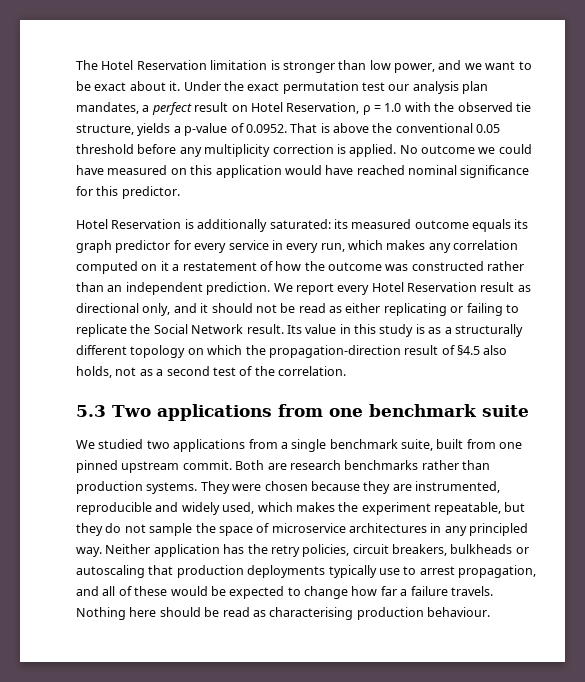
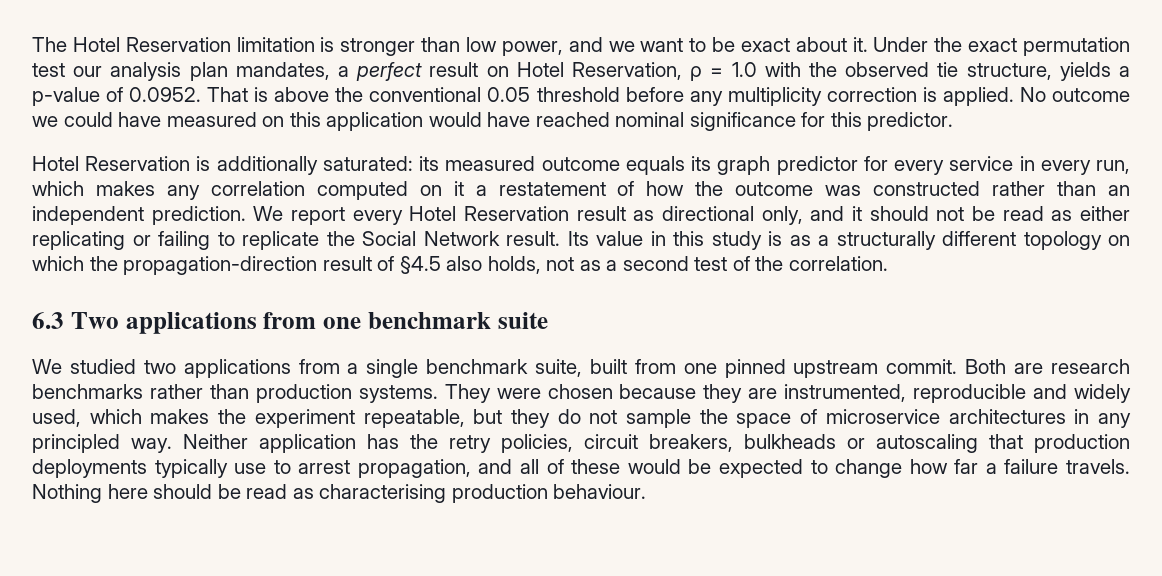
- 5.3 Two applications from one benchmark suite
+ 6.3 Two applications from one benchmark suite

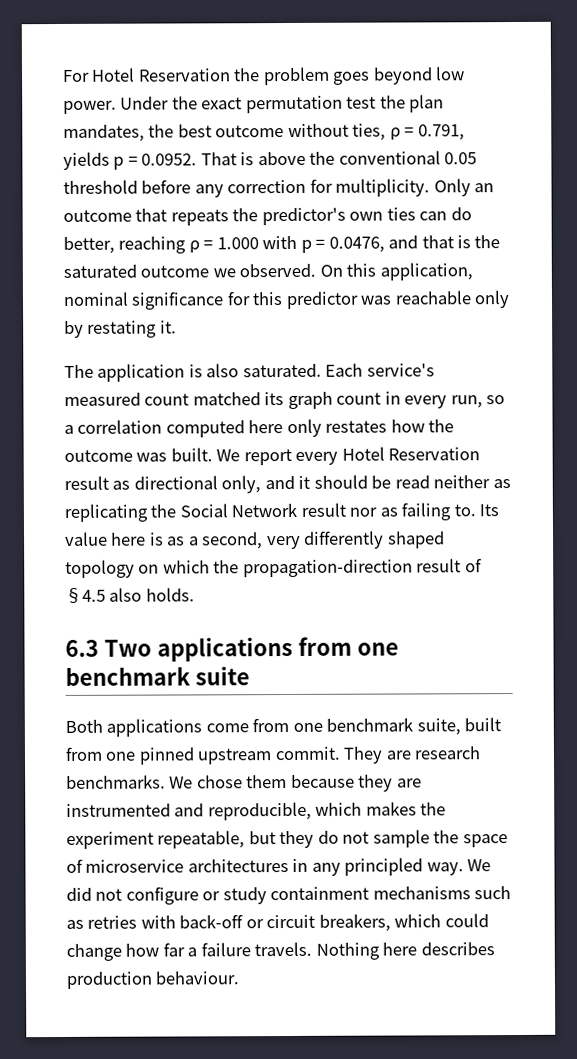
- The Hotel Reservation limitation is stronger than low power, and we want to be exact about it.
+ For Hotel Reservation the problem goes beyond low power.
- Under the exact permutation test our analysis plan mandates, a perfect result on Hotel Reservation, ρ = 1.0 with the observed tie structure, yields a p-value of 0.0952. That is above the conventional 0.05 threshold before any multiplicity correction is applied. No outcome we could have measured on this application would have reached nominal significance for this predictor.
- Hotel Reservation is additionally saturated: its measured outcome equals its graph predictor for every service in every run, which makes any correlation computed on it a restatement of how the outcome was constructed rather than an independent prediction.
+ Under the exact permutation test the plan mandates, the best outcome without ties, ρ = 0.791, yields p = 0.0952. That is above the conventional 0.05 threshold before any correction for multiplicity. Only an outcome that repeats the predictor's own ties can do better, reaching ρ = 1.000 with p = 0.0476, and that is the saturated outcome we observed. On this application, nominal significance for this predictor was reachable only by restating it.
+ The application is also saturated. Each service's measured count matched its graph count in every run, so a correlation computed here only restates how the outcome was built.
- We report every Hotel Reservation result as directional only, and it should not be read as either replicating or failing to replicate the Social Network result. Its value in this study is as a structurally different topology on which the propagation-direction result of §4.5 also holds, not as a second test of the correlation.
+ We report every Hotel Reservation result as directional only, and it should be read neither as replicating the Social Network result nor as failing to. Its value here is as a second, very differently shaped topology on which the propagation-direction result of §4.5 also holds.
- We studied two applications from a single benchmark suite, built from one pinned upstream commit.
+ Both applications come from one benchmark suite, built from one pinned upstream commit.
- Both are research benchmarks rather than production systems. They were chosen because they are instrumented, reproducible and widely used, which makes the experiment repeatable, but they do not sample the space of microservice architectures in any principled way.
+ They are research benchmarks. We chose them because they are instrumented and reproducible, which makes the experiment repeatable, but they do not sample the space of microservice architectures in any principled way.
- Neither application has the retry policies, circuit breakers, bulkheads or autoscaling that production deployments typically use to arrest propagation, and all of these would be expected to change how far a failure travels.
+ We did not configure or study containment mechanisms such as retries with back-off or circuit breakers, which could change how far a failure travels.
- Nothing here should be read as characterising production behaviour.
+ Nothing here describes production behaviour.

